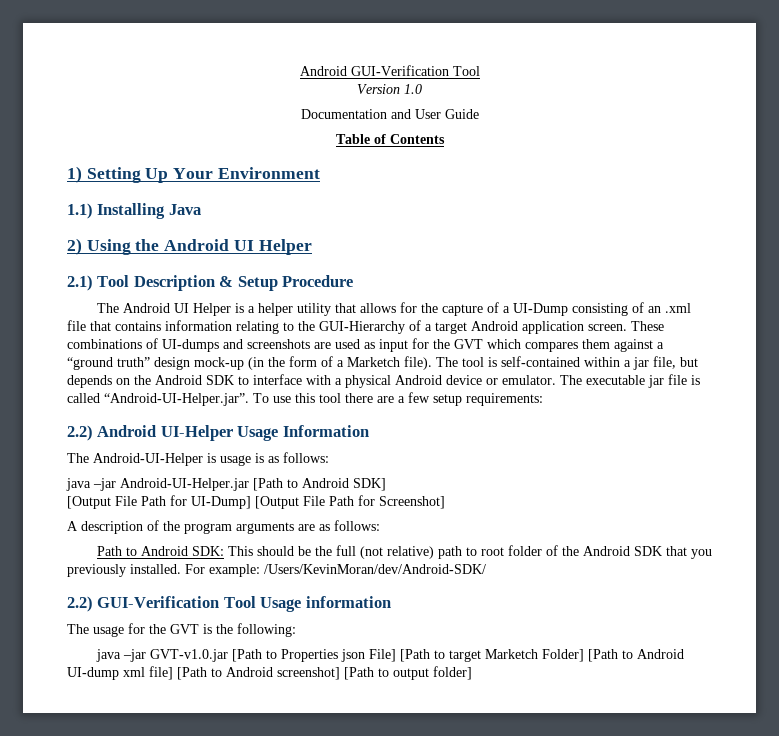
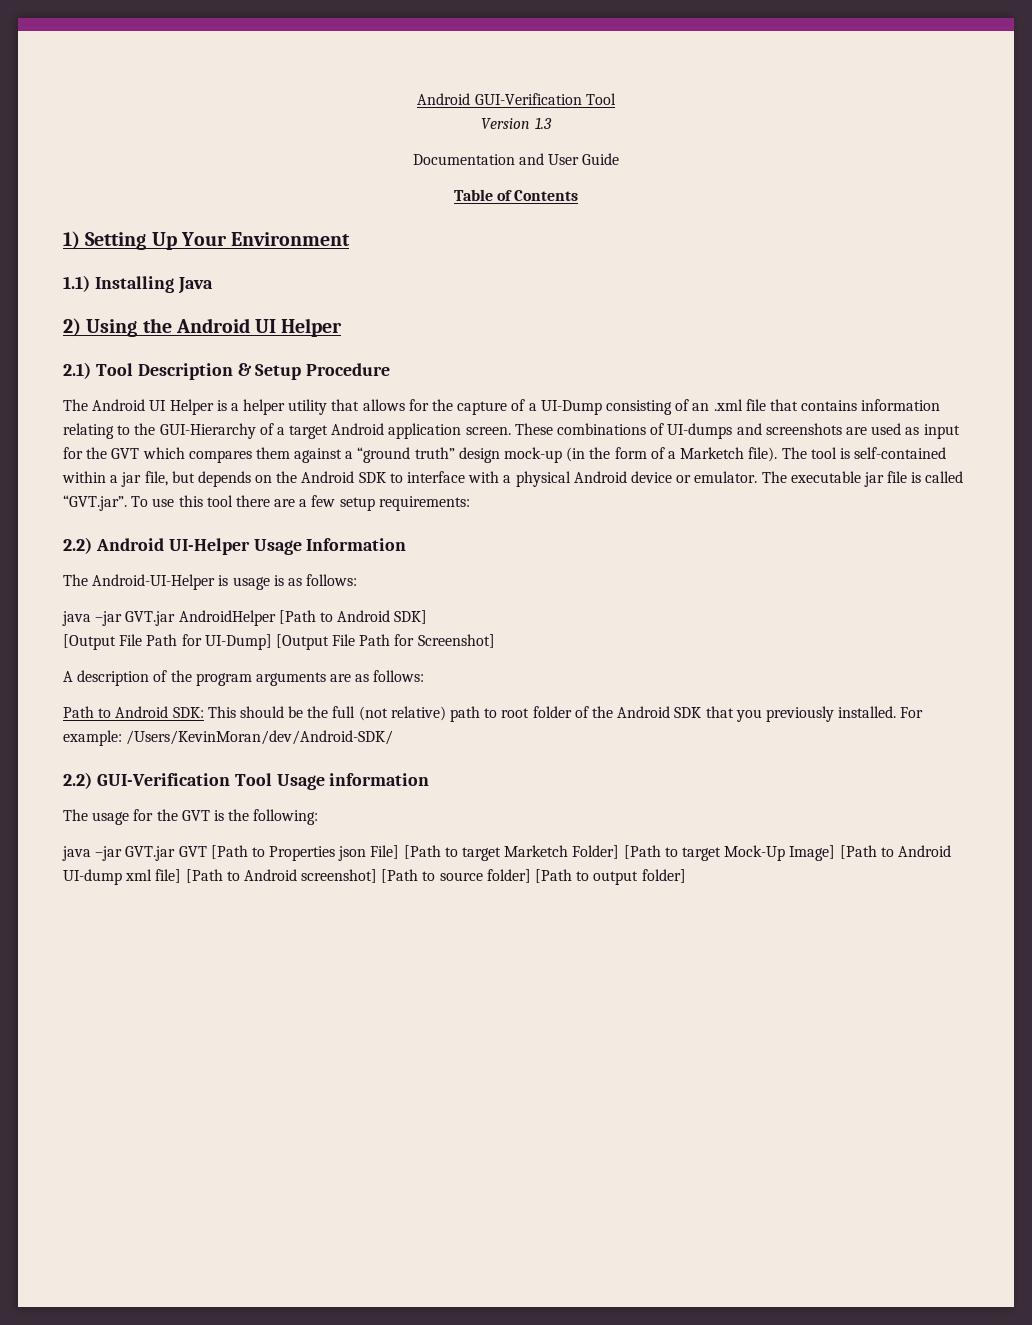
- Version 1.0
+ Version 1.3
- The executable jar file is called “Android-UI-Helper.jar”. To use this tool there are a few setup requirements:
+ The executable jar file is called “GVT.jar”. To use this tool there are a few setup requirements:
- java –jar Android-UI-Helper.jar [Path to Android SDK]
+ java –jar GVT.jar AndroidHelper [Path to Android SDK]
- java –jar GVT-v1.0.jar [Path to Properties json File] [Path to target Marketch Folder] [Path to Android UI-dump xml file] [Path to Android screenshot] [Path to output folder]
+ java –jar GVT.jar GVT [Path to Properties json File] [Path to target Marketch Folder] [Path to target Mock-Up Image] [Path to Android UI-dump xml file] [Path to Android screenshot] [Path to source folder] [Path to output folder]

